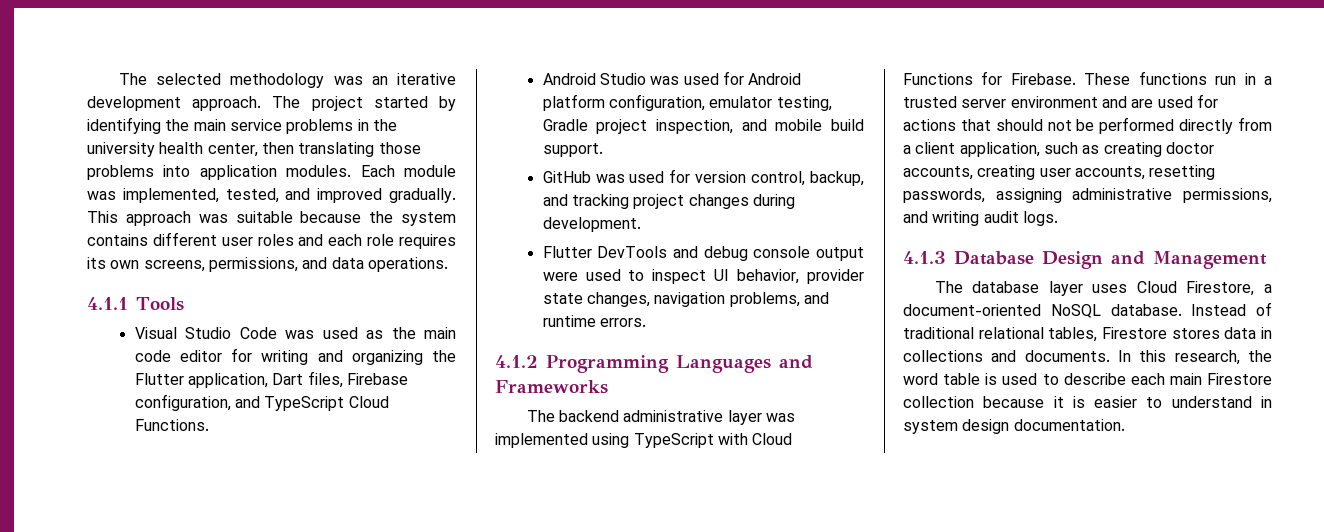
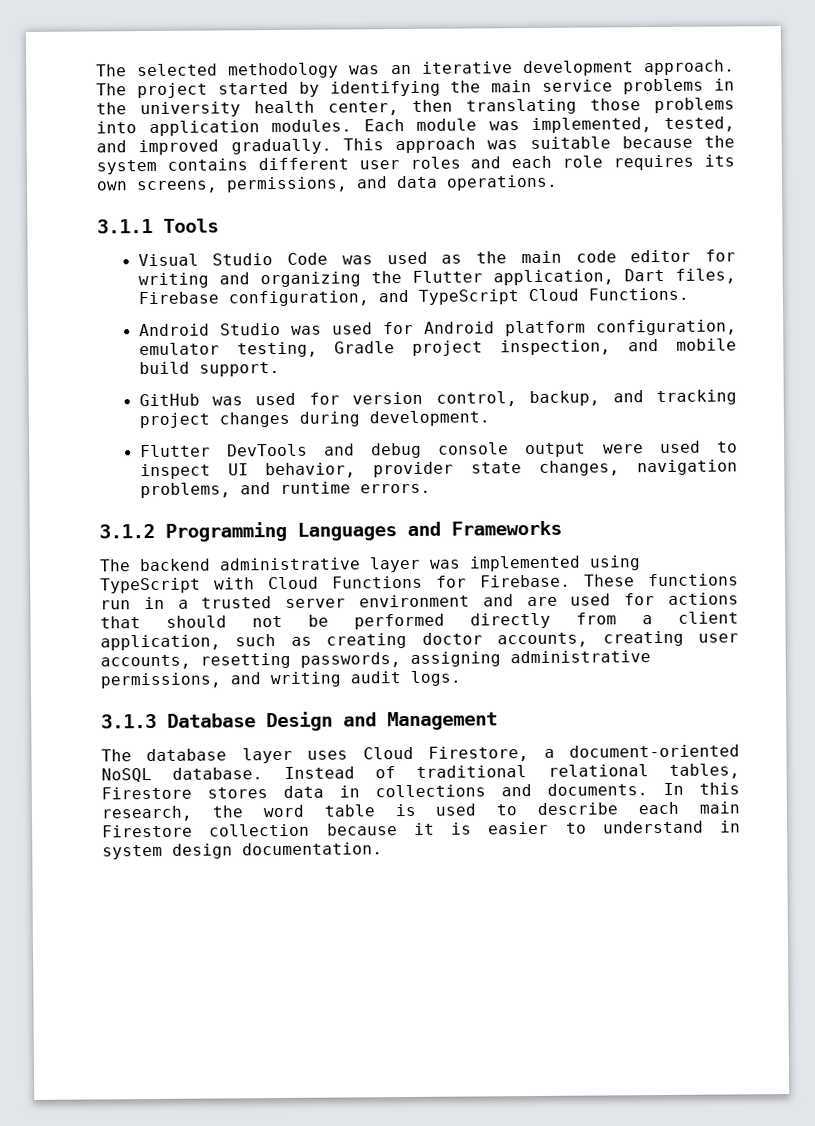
- 4.1.1 Tools
+ 3.1.1 Tools
- 4.1.2 Programming Languages and Frameworks
+ 3.1.2 Programming Languages and Frameworks
- 4.1.3 Database Design and Management
+ 3.1.3 Database Design and Management

